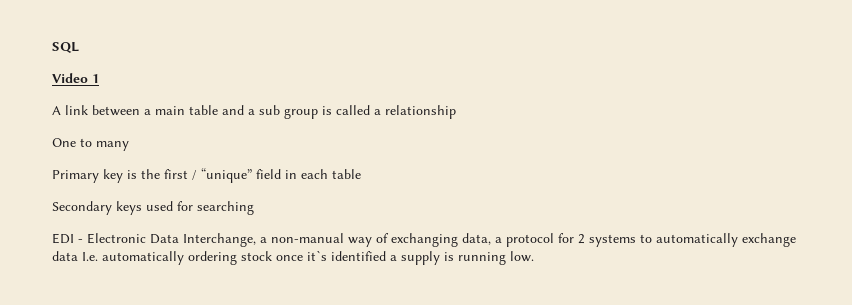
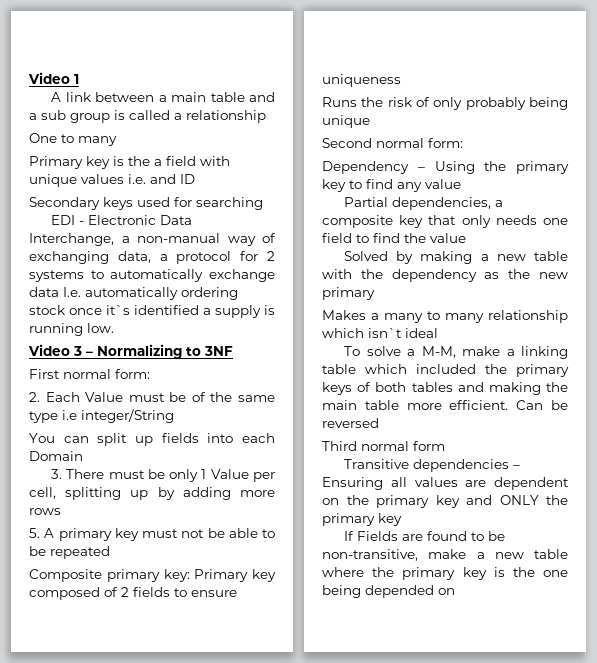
- SQL
- Primary key is the first / “unique” field in each table
+ Primary key is the a field with unique values i.e. and ID
+ Video 3 – Normalizing to 3NF
+ First normal form:
+ 2. Each Value must be of the same type i.e integer/String
+ You can split up fields into each Domain
+ 3. There must be only 1 Value per cell, splitting up by adding more rows
+ 5. A primary key must not be able to be repeated
+ Composite primary key: Primary key composed of 2 fields to ensure uniqueness
+ Runs the risk of only probably being unique
+ Second normal form:
+ Dependency – Using the primary key to find any value
+ Partial dependencies, a composite key that only needs one field to find the value
+ Solved by making a new table with the dependency as the new primary
+ Makes a many to many relationship which isn`t ideal
+ To solve a M-M, make a linking table which included the primary keys of both tables and making the main table more efficient. Can be reversed
+ Third normal form
+ Transitive dependencies – Ensuring all values are dependent on the primary key and ONLY the primary key
+ If Fields are found to be non-transitive, make a new table where the primary key is the one being depended on

